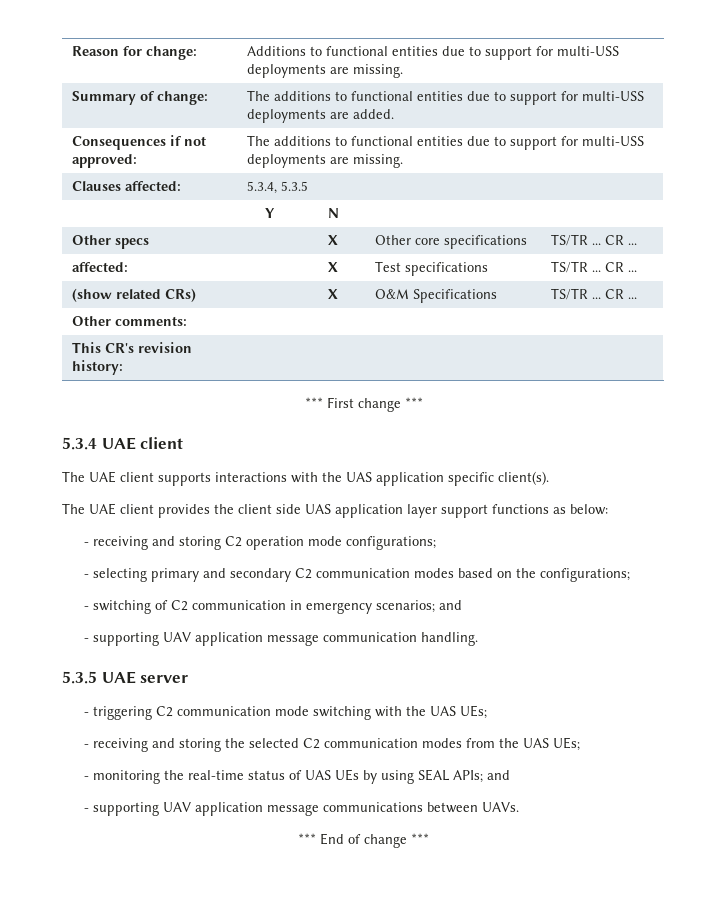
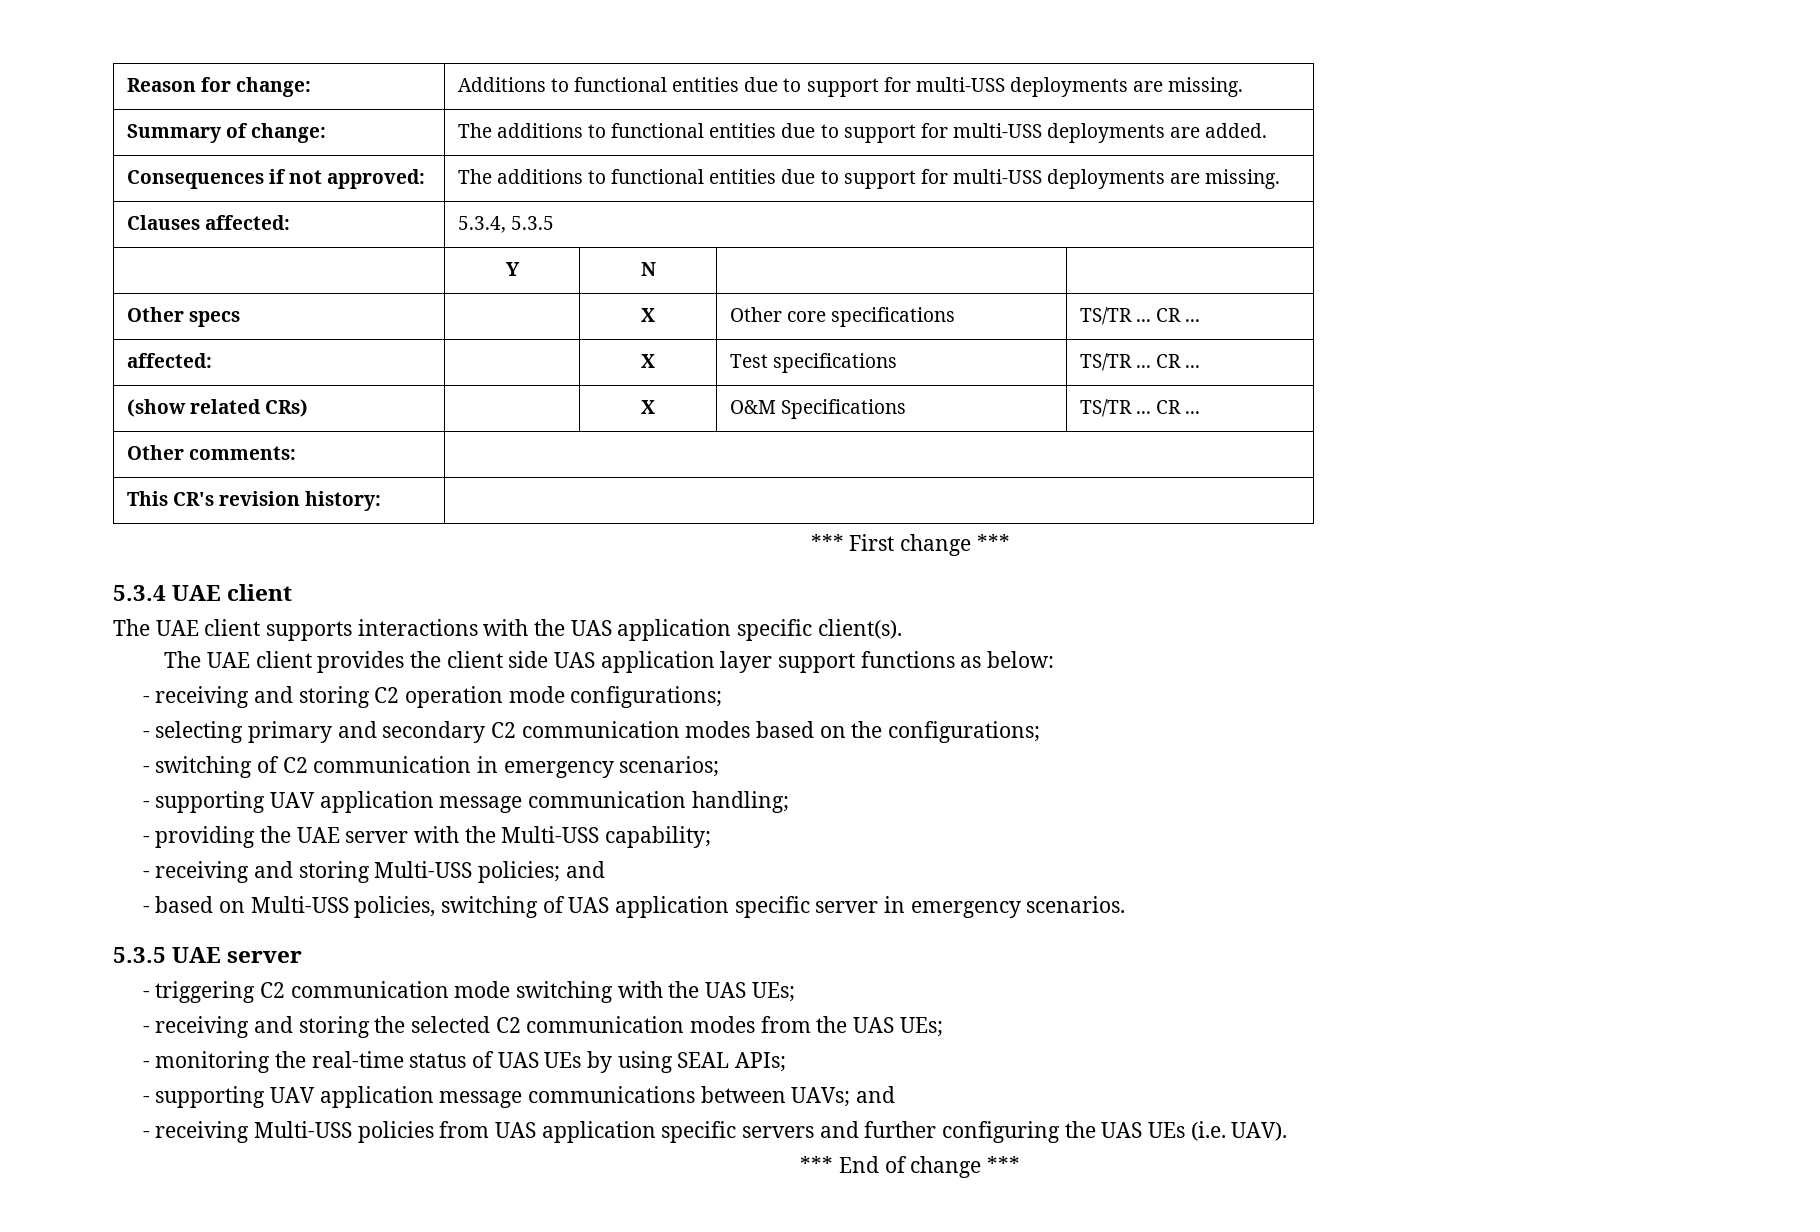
- - switching of C2 communication in emergency scenarios; and
+ - switching of C2 communication in emergency scenarios;
- - supporting UAV application message communication handling.
+ - supporting UAV application message communication handling;
+ - providing the UAE server with the Multi-USS capability;
+ - receiving and storing Multi-USS policies; and
+ - based on Multi-USS policies, switching of UAS application specific server in emergency scenarios.
- - monitoring the real-time status of UAS UEs by using SEAL APIs; and
+ - monitoring the real-time status of UAS UEs by using SEAL APIs;
- - supporting UAV application message communications between UAVs.
+ - supporting UAV application message communications between UAVs; and
+ - receiving Multi-USS policies from UAS application specific servers and further configuring the UAS UEs (i.e. UAV).

